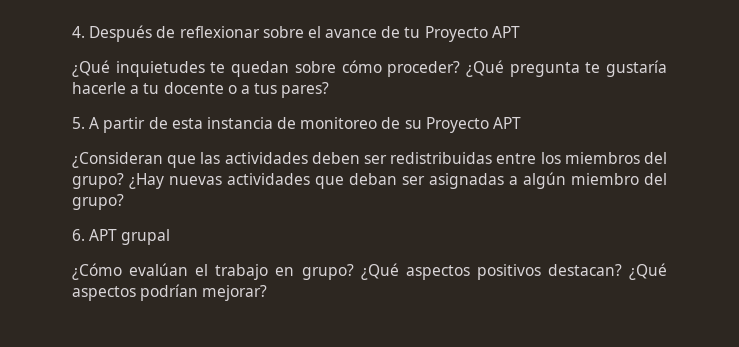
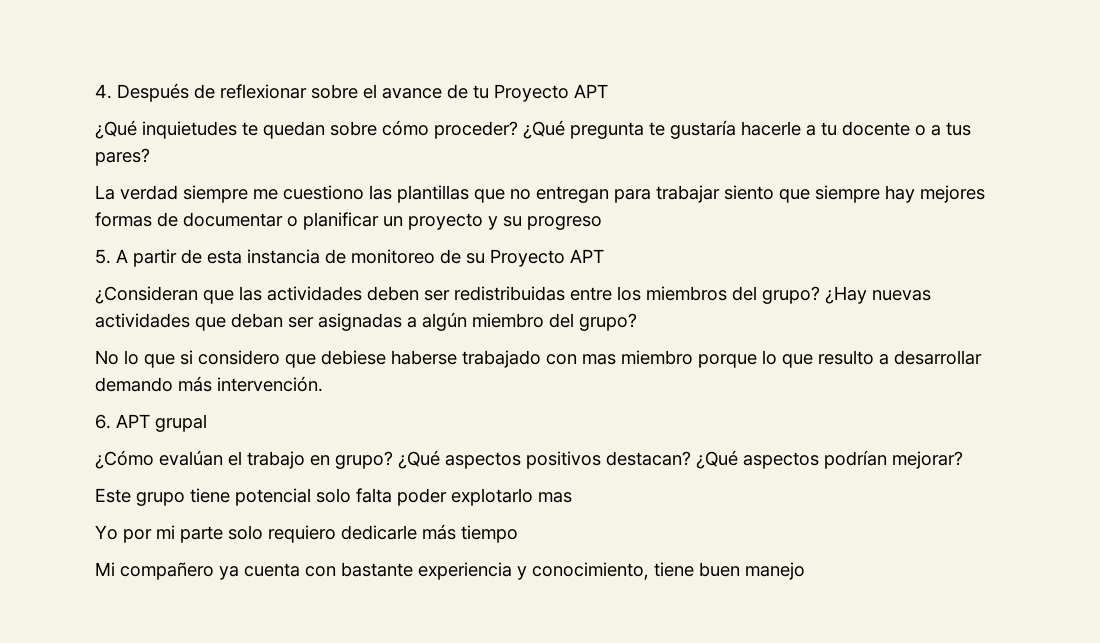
+ La verdad siempre me cuestiono las plantillas que no entregan para trabajar siento que siempre hay mejores formas de documentar o planificar un proyecto y su progreso
+ No lo que si considero que debiese haberse trabajado con mas miembro porque lo que resulto a desarrollar demando más intervención.
+ Este grupo tiene potencial solo falta poder explotarlo mas
+ Yo por mi parte solo requiero dedicarle más tiempo
+ Mi compañero ya cuenta con bastante experiencia y conocimiento, tiene buen manejo

